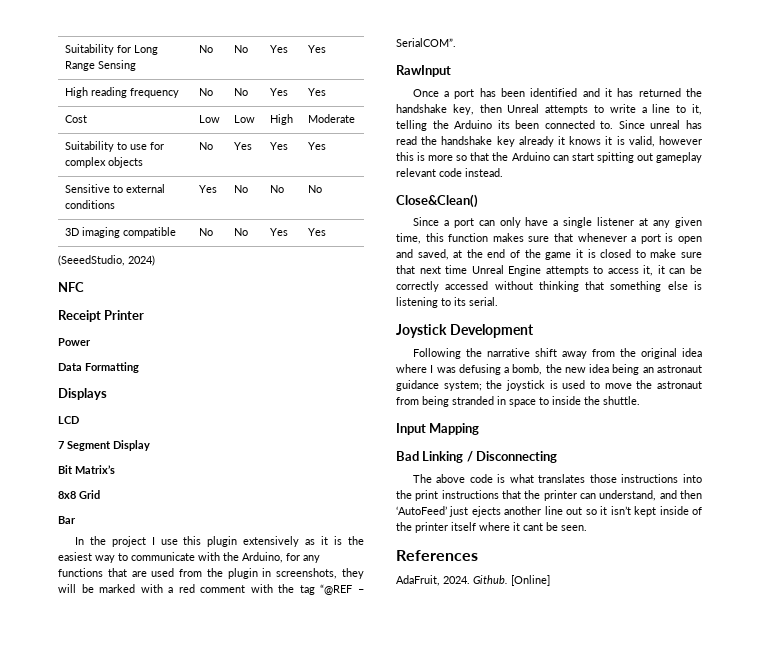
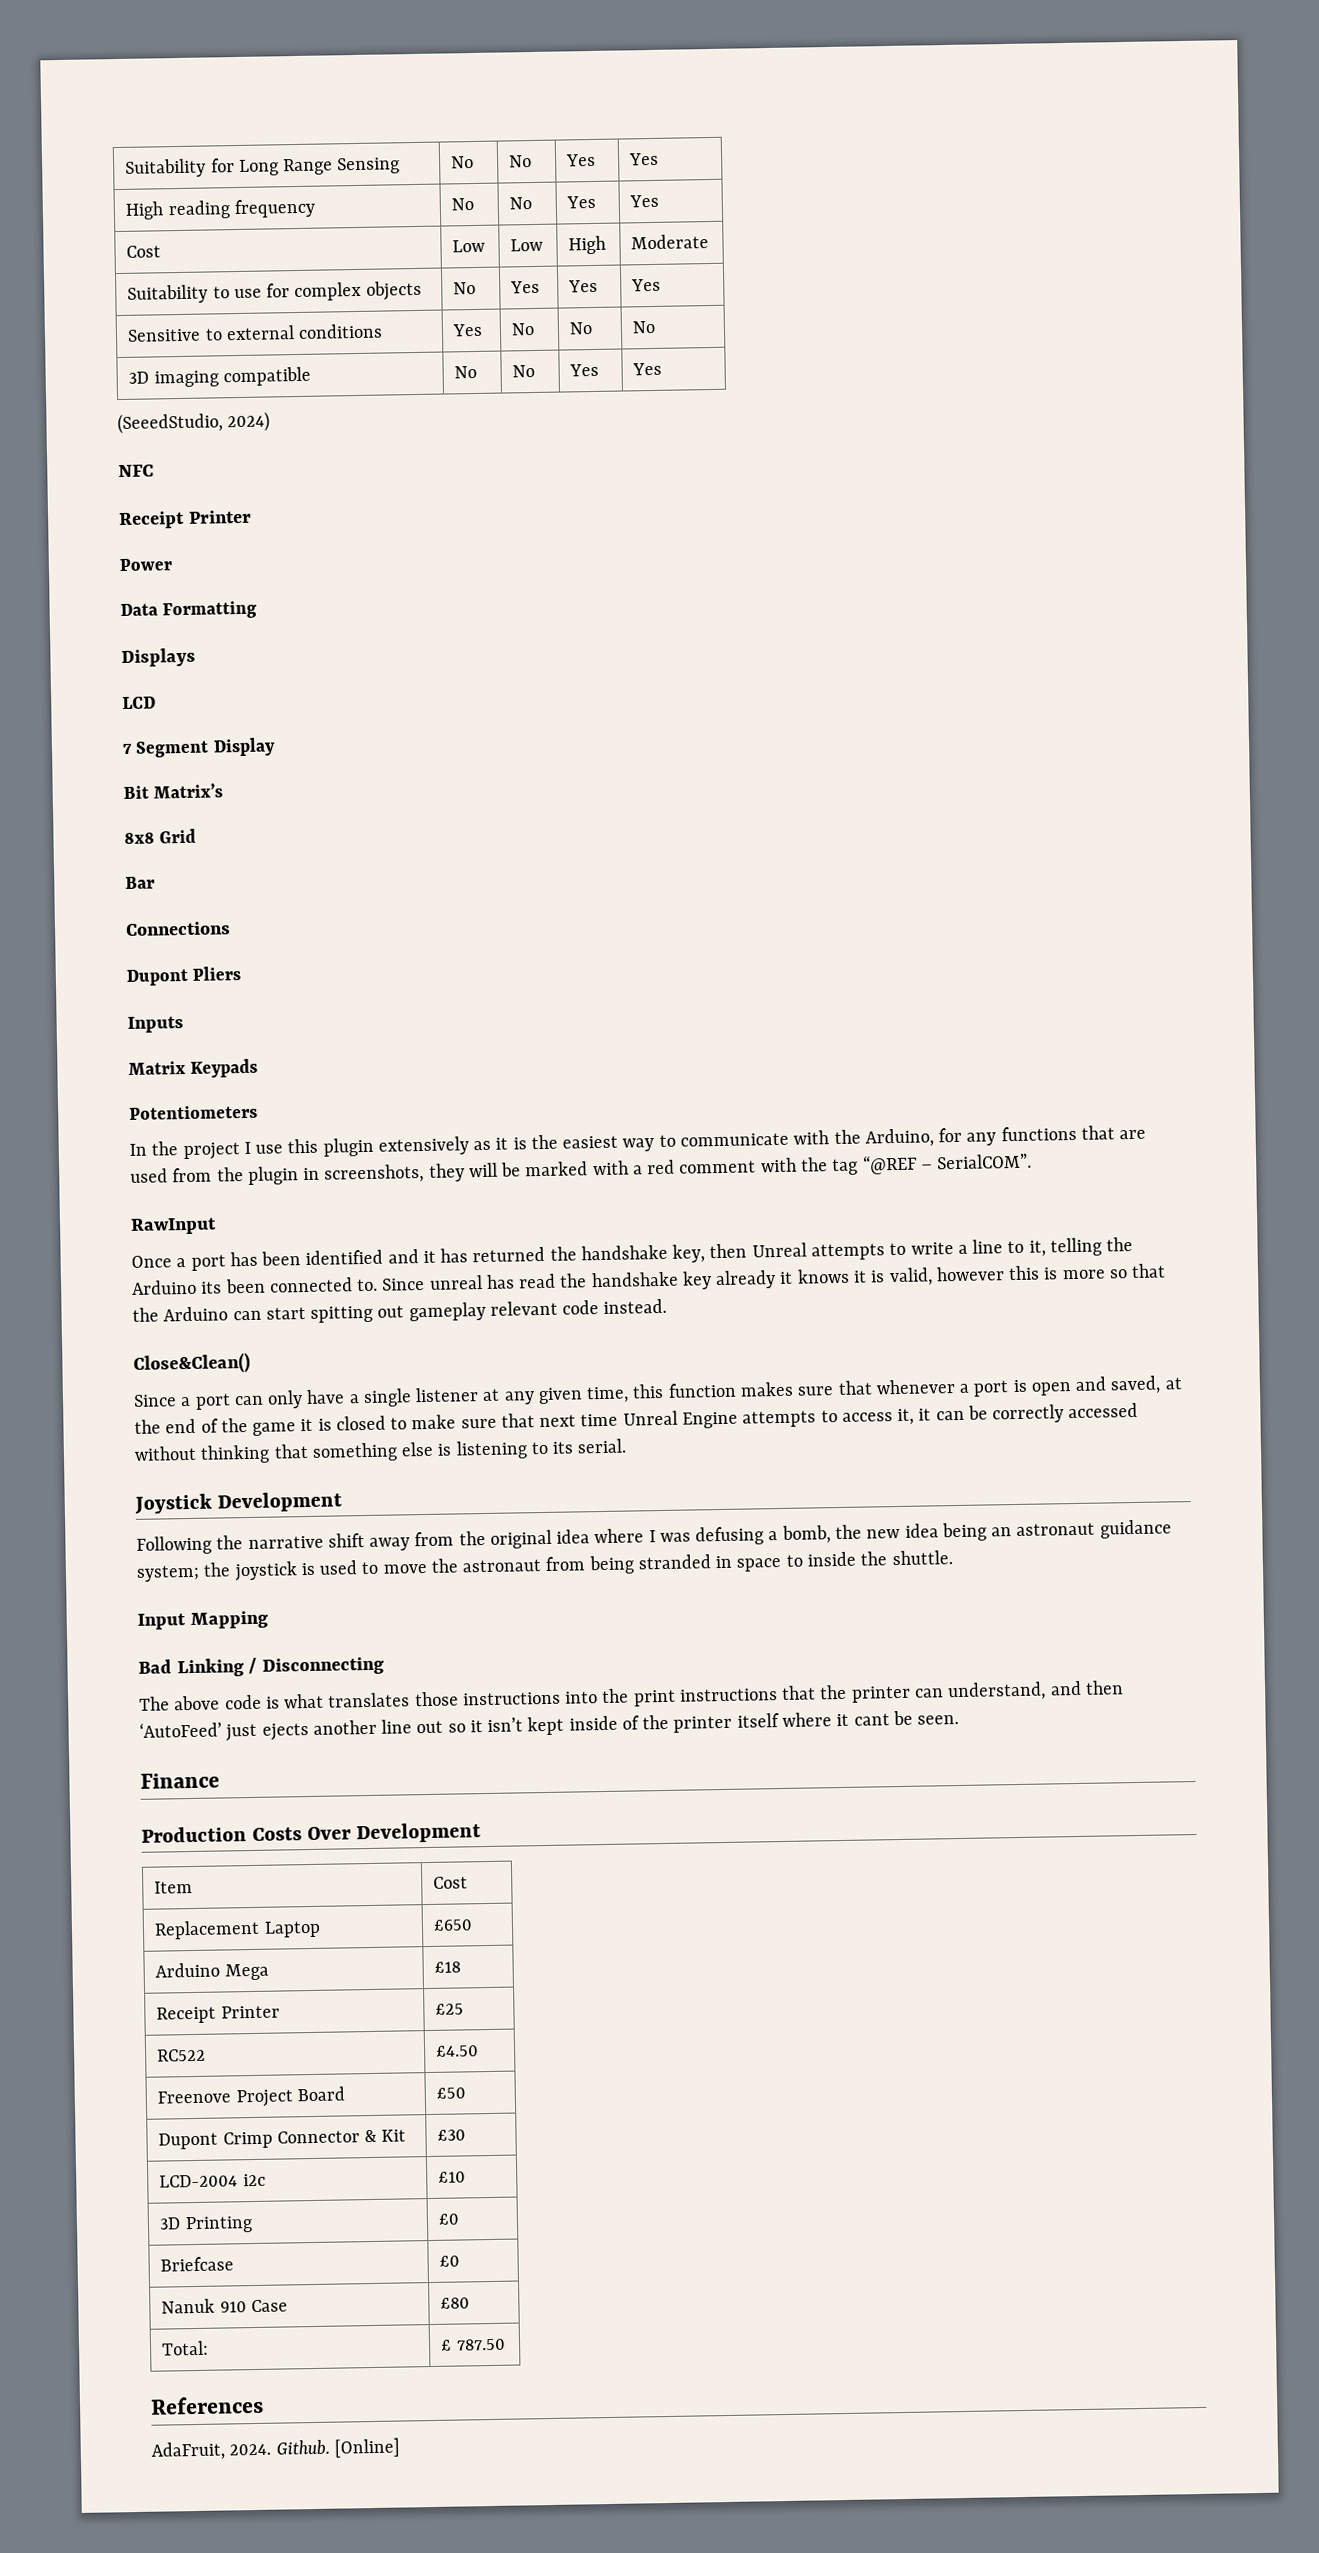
+ Connections
+ Dupont Pliers
+ Inputs
+ Matrix Keypads
+ Potentiometers
+ Finance
+ Production Costs Over Development
+ Item | Cost
+ Replacement Laptop | £650
+ Arduino Mega | £18
+ Receipt Printer | £25
+ RC522 | £4.50
+ Freenove Project Board | £50
+ Dupont Crimp Connector & Kit | £30
+ LCD-2004 i2c | £10
+ 3D Printing | £0
+ Briefcase | £0
+ Nanuk 910 Case | £80
+ Total: | £ 787.50

